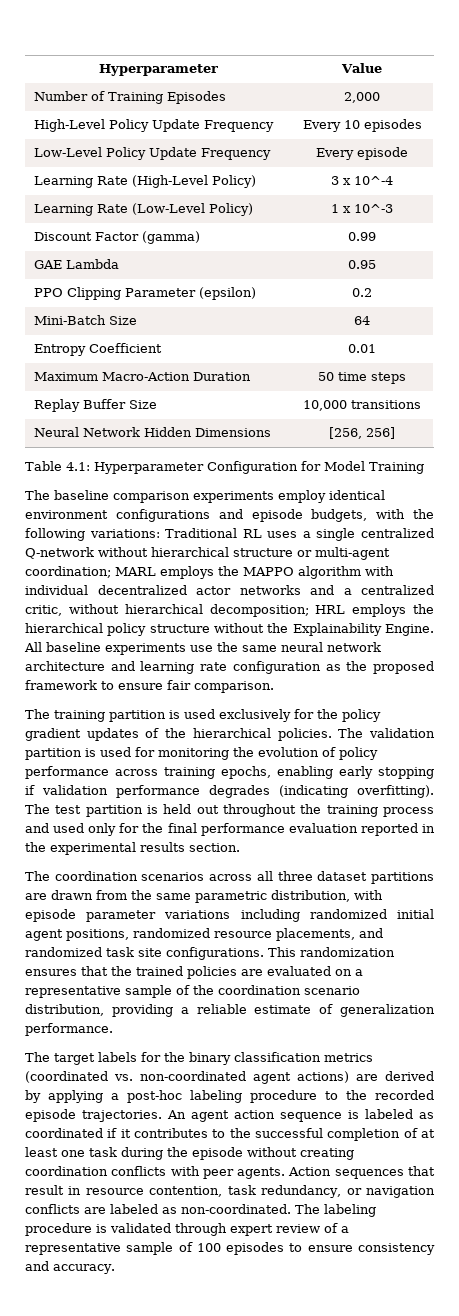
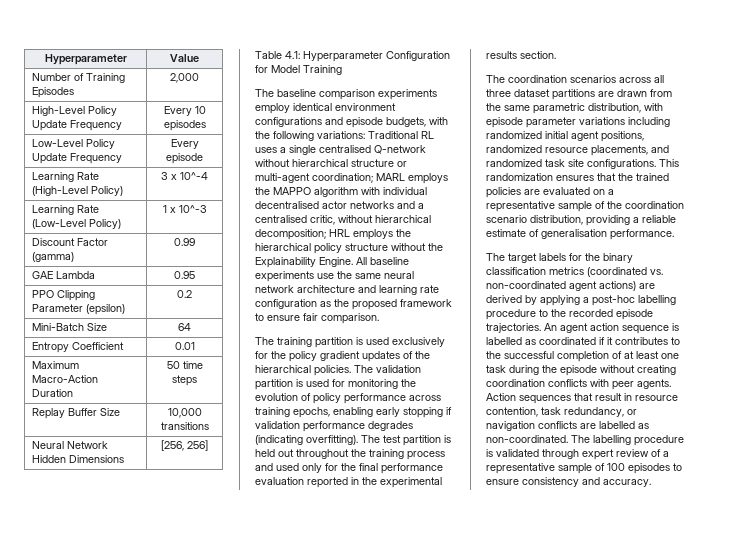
- The baseline comparison experiments employ identical environment configurations and episode budgets, with the following variations: Traditional RL uses a single centralized Q-network without hierarchical structure or multi-agent coordination; MARL employs the MAPPO algorithm with individual decentralized actor networks and a centralized critic, without hierarchical decomposition; HRL employs the hierarchical policy structure without the Explainability Engine.
+ The baseline comparison experiments employ identical environment configurations and episode budgets, with the following variations: Traditional RL uses a single centralised Q-network without hierarchical structure or multi-agent coordination; MARL employs the MAPPO algorithm with individual decentralised actor networks and a centralised critic, without hierarchical decomposition; HRL employs the hierarchical policy structure without the Explainability Engine.
- This randomization ensures that the trained policies are evaluated on a representative sample of the coordination scenario distribution, providing a reliable estimate of generalization performance.
+ This randomization ensures that the trained policies are evaluated on a representative sample of the coordination scenario distribution, providing a reliable estimate of generalisation performance.
- The target labels for the binary classification metrics (coordinated vs. non-coordinated agent actions) are derived by applying a post-hoc labeling procedure to the recorded episode trajectories.
+ The target labels for the binary classification metrics (coordinated vs. non-coordinated agent actions) are derived by applying a post-hoc labelling procedure to the recorded episode trajectories.
- An agent action sequence is labeled as coordinated if it contributes to the successful completion of at least one task during the episode without creating coordination conflicts with peer agents.
+ An agent action sequence is labelled as coordinated if it contributes to the successful completion of at least one task during the episode without creating coordination conflicts with peer agents.
- Action sequences that result in resource contention, task redundancy, or navigation conflicts are labeled as non-coordinated.
+ Action sequences that result in resource contention, task redundancy, or navigation conflicts are labelled as non-coordinated.
- The labeling procedure is validated through expert review of a representative sample of 100 episodes to ensure consistency and accuracy.
+ The labelling procedure is validated through expert review of a representative sample of 100 episodes to ensure consistency and accuracy.

